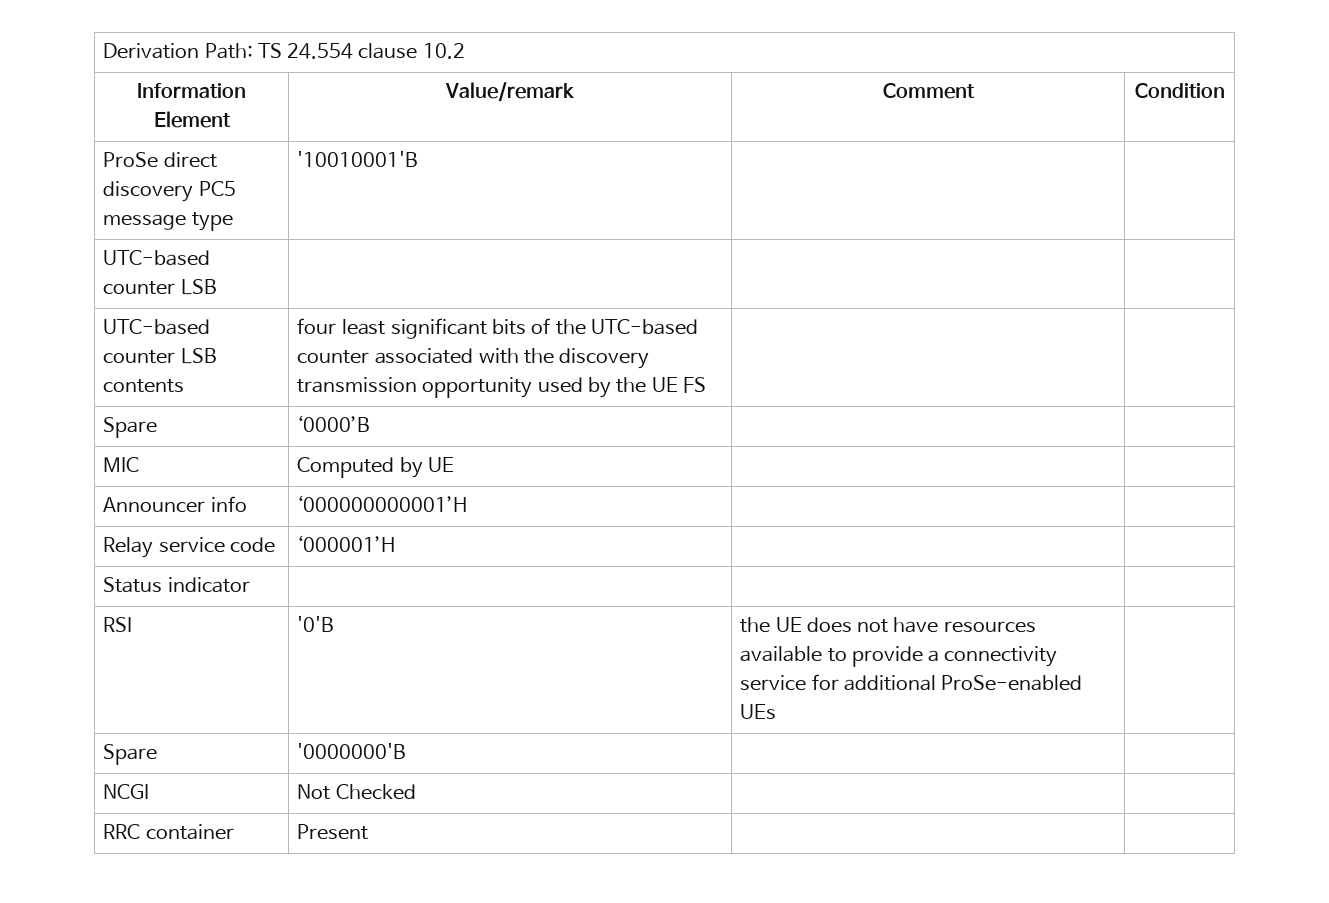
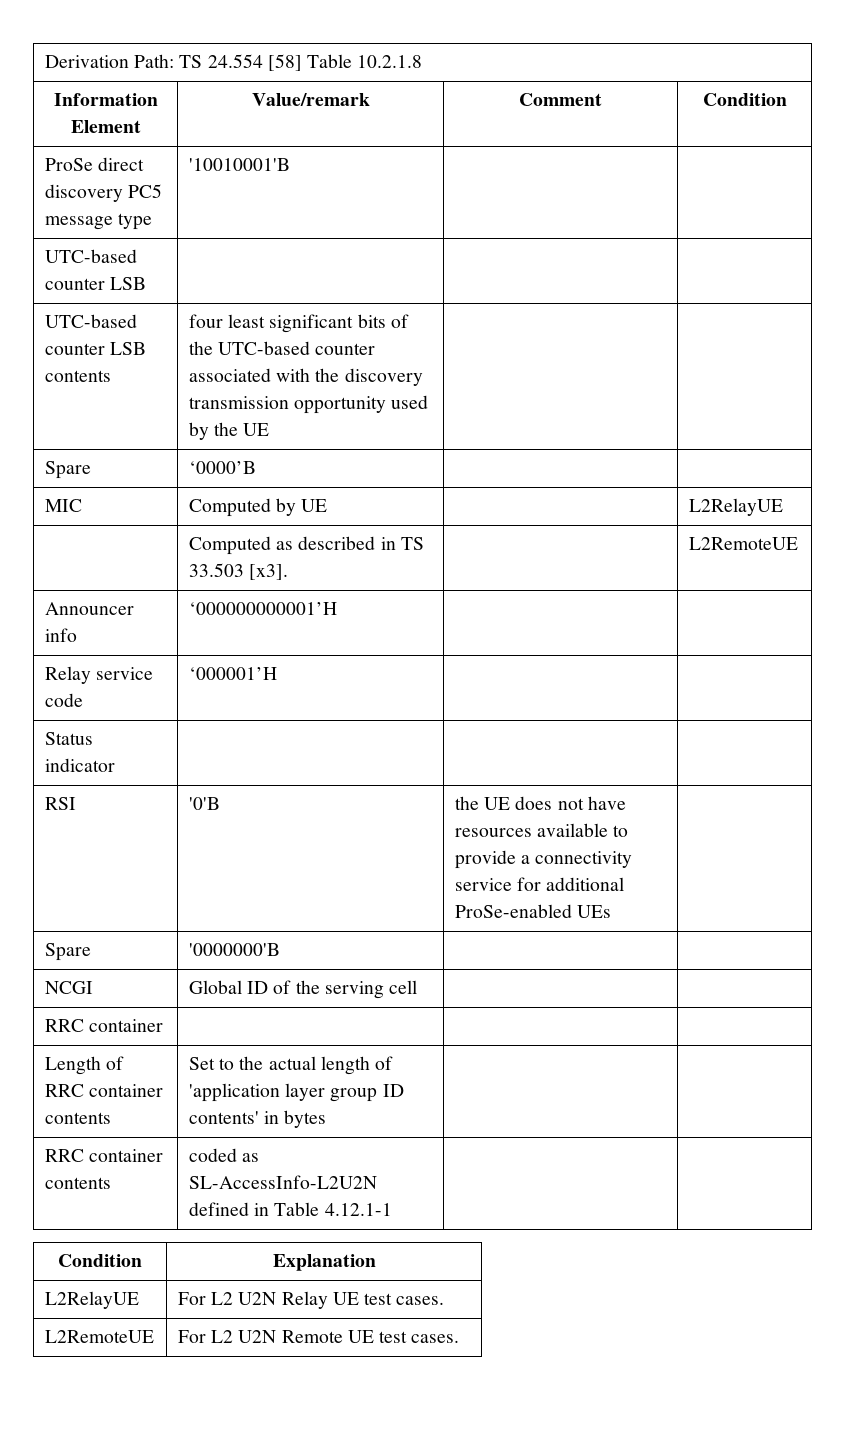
- Derivation Path: TS 24.554 clause 10.2
+ Derivation Path: TS 24.554 [58] Table 10.2.1.8
- UTC-based counter LSB contents | four least significant bits of the UTC-based counter associated with the discovery transmission opportunity used by the UE FS | |
+ UTC-based counter LSB contents | four least significant bits of the UTC-based counter associated with the discovery transmission opportunity used by the UE | |
- MIC | Computed by UE | |
+ MIC | Computed by UE | | L2RelayUE
+ | Computed as described in TS 33.503 [x3]. | | L2RemoteUE
- NCGI | Not Checked | |
- RRC container | Present | |
+ NCGI | Global ID of the serving cell | |
+ RRC container | | |
+ Length of RRC container contents | Set to the actual length of 'application layer group ID contents' in bytes | |
+ RRC container contents | coded as SL-AccessInfo-L2U2N defined in Table 4.12.1-1 | |
+ Condition | Explanation
+ L2RelayUE | For L2 U2N Relay UE test cases.
+ L2RemoteUE | For L2 U2N Remote UE test cases.

